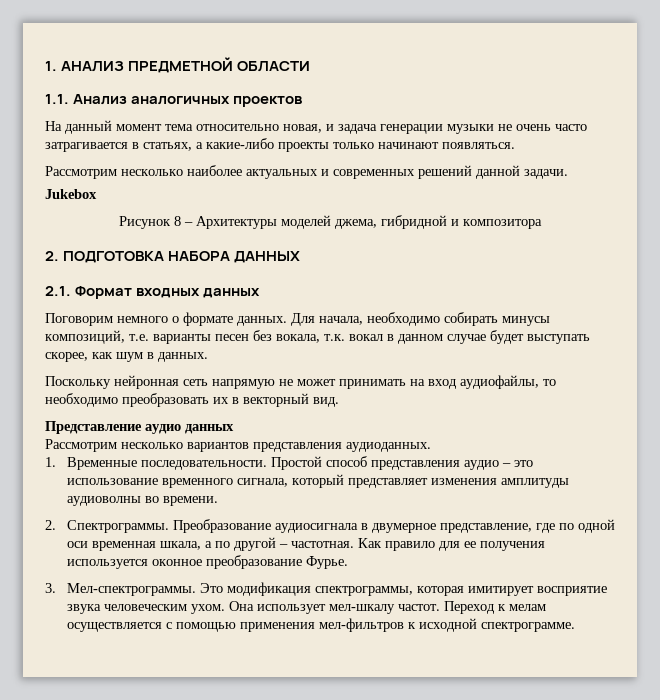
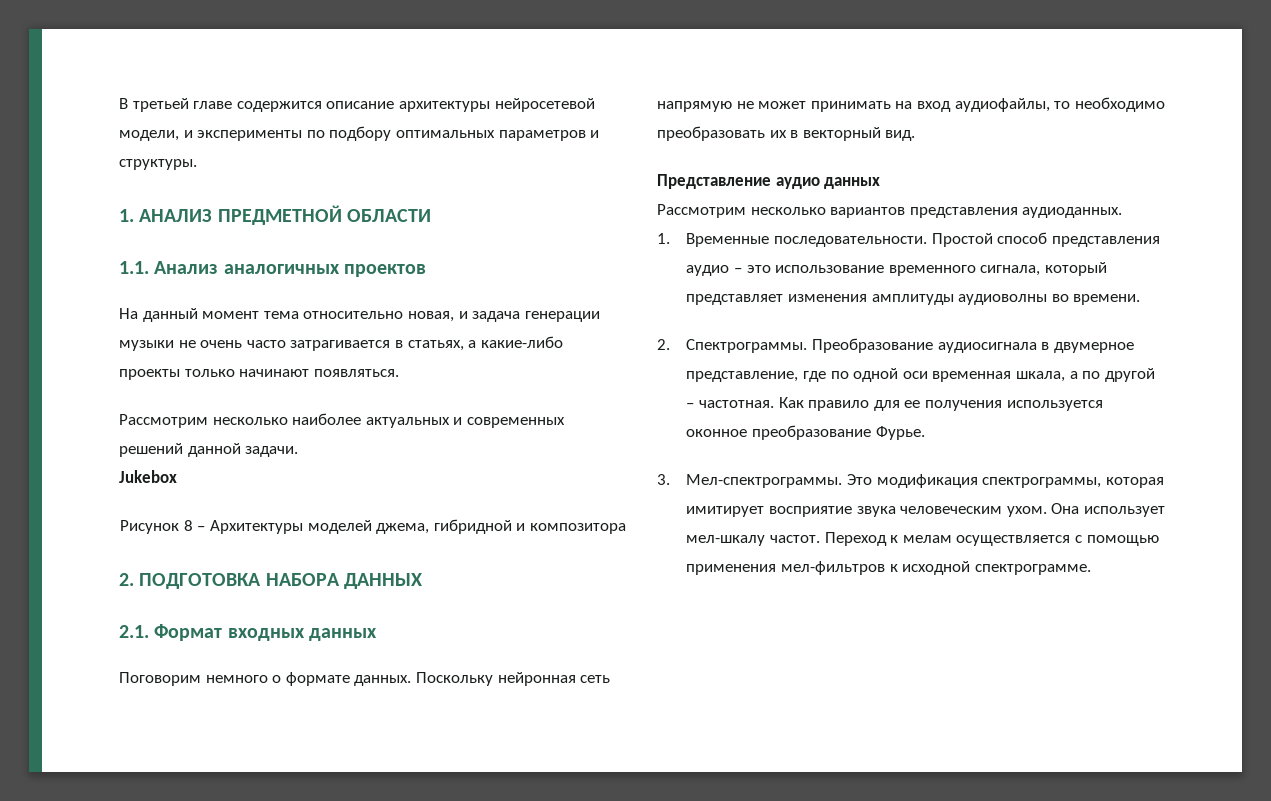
+ В третьей главе содержится описание архитектуры нейросетевой модели, и эксперименты по подбору оптимальных параметров и структуры.
- Поговорим немного о формате данных. Для начала, необходимо собирать минусы композиций, т.е. варианты песен без вокала, т.к. вокал в данном случае будет выступать скорее, как шум в данных.
- Поскольку нейронная сеть напрямую не может принимать на вход аудиофайлы, то необходимо преобразовать их в векторный вид.
+ Поговорим немного о формате данных. Поскольку нейронная сеть напрямую не может принимать на вход аудиофайлы, то необходимо преобразовать их в векторный вид.

